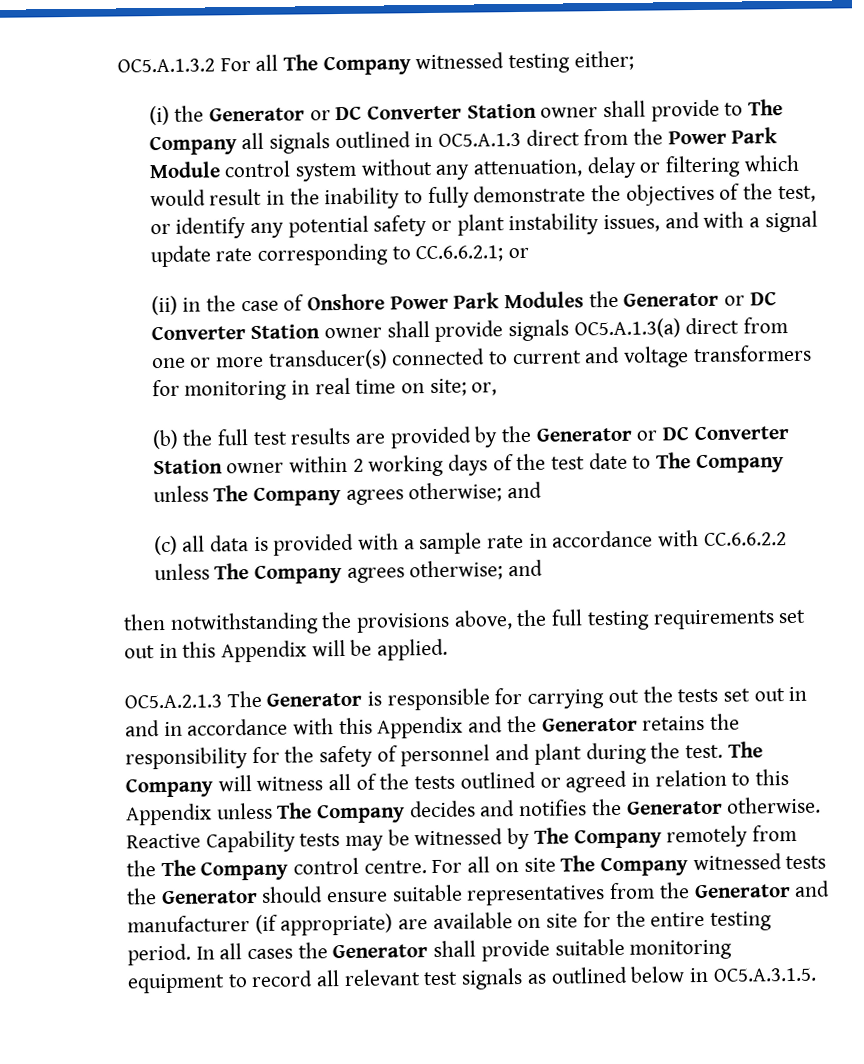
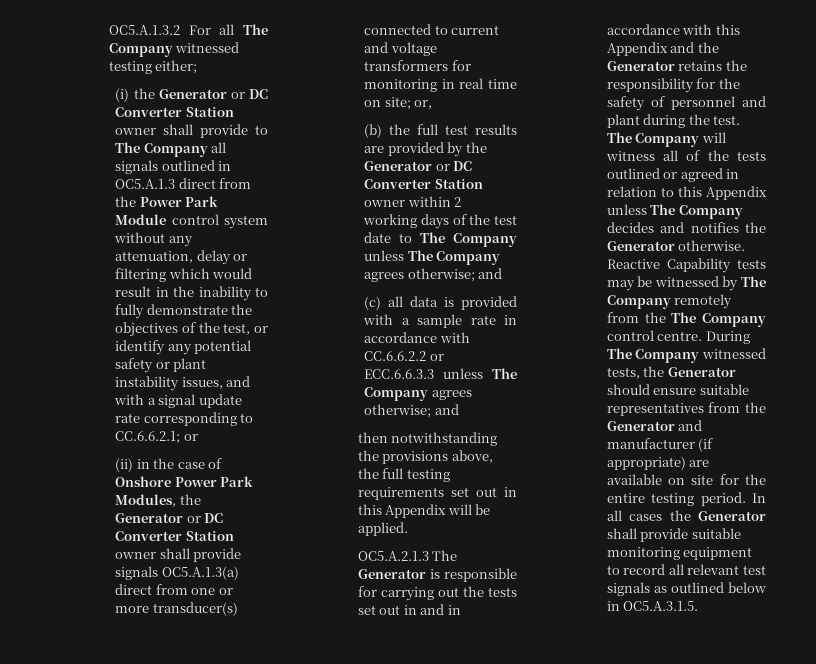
- (ii) in the case of Onshore Power Park Modules the Generator or DC Converter Station owner shall provide signals OC5.A.1.3(a) direct from one or more transducer(s) connected to current and voltage transformers for monitoring in real time on site; or,
+ (ii) in the case of Onshore Power Park Modules, the Generator or DC Converter Station owner shall provide signals OC5.A.1.3(a) direct from one or more transducer(s) connected to current and voltage transformers for monitoring in real time on site; or,
- (c) all data is provided with a sample rate in accordance with CC.6.6.2.2 unless The Company agrees otherwise; and
+ (c) all data is provided with a sample rate in accordance with CC.6.6.2.2 or ECC.6.6.3.3 unless The Company agrees otherwise; and
- For all on site The Company witnessed tests the Generator should ensure suitable representatives from the Generator and manufacturer (if appropriate) are available on site for the entire testing period.
+ During The Company witnessed tests, the Generator should ensure suitable representatives from the Generator and manufacturer (if appropriate) are available on site for the entire testing period.

